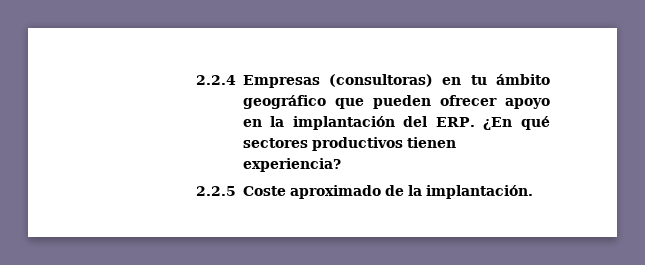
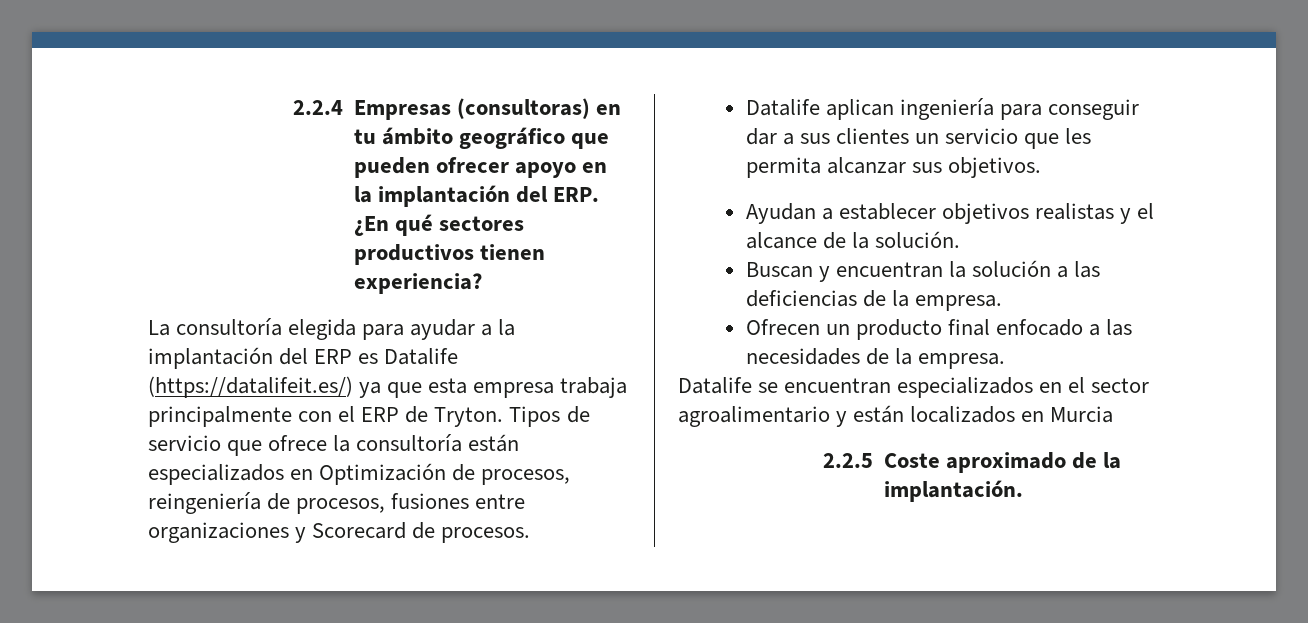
+ La consultoría elegida para ayudar a la implantación del ERP es Datalife (https://datalifeit.es/) ya que esta empresa trabaja principalmente con el ERP de Tryton. Tipos de servicio que ofrece la consultoría están especializados en Optimización de procesos, reingeniería de procesos, fusiones entre organizaciones y Scorecard de procesos.
+ Datalife aplican ingeniería para conseguir dar a sus clientes un servicio que les permita alcanzar sus objetivos.
+ Ayudan a establecer objetivos realistas y el alcance de la solución.
+ Buscan y encuentran la solución a las deficiencias de la empresa.
+ Ofrecen un producto final enfocado a las necesidades de la empresa.
+ Datalife se encuentran especializados en el sector agroalimentario y están localizados en Murcia

